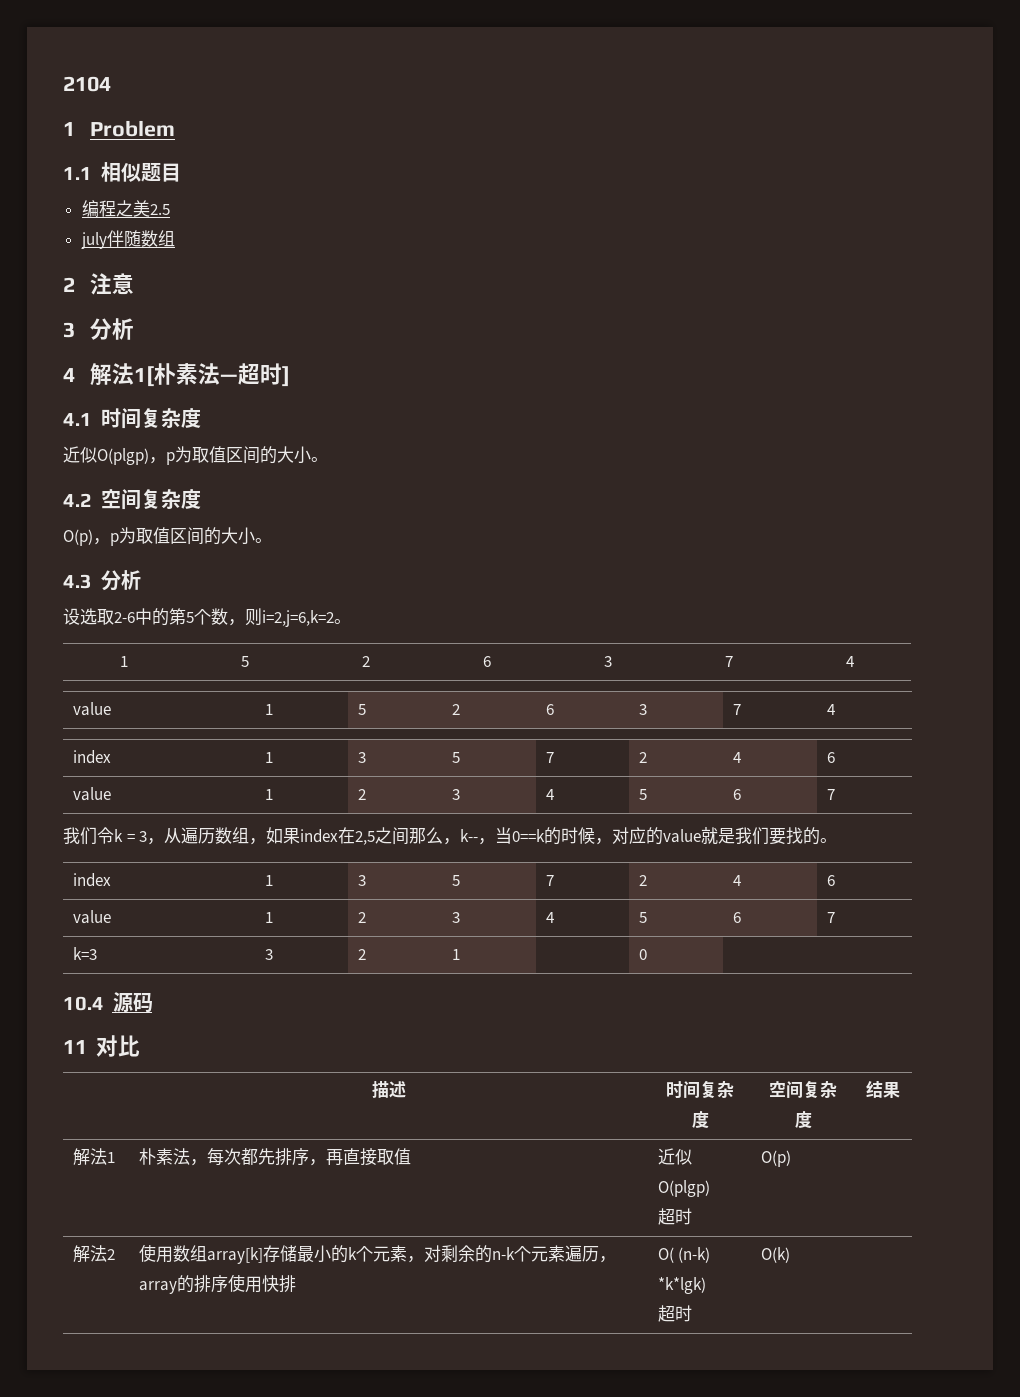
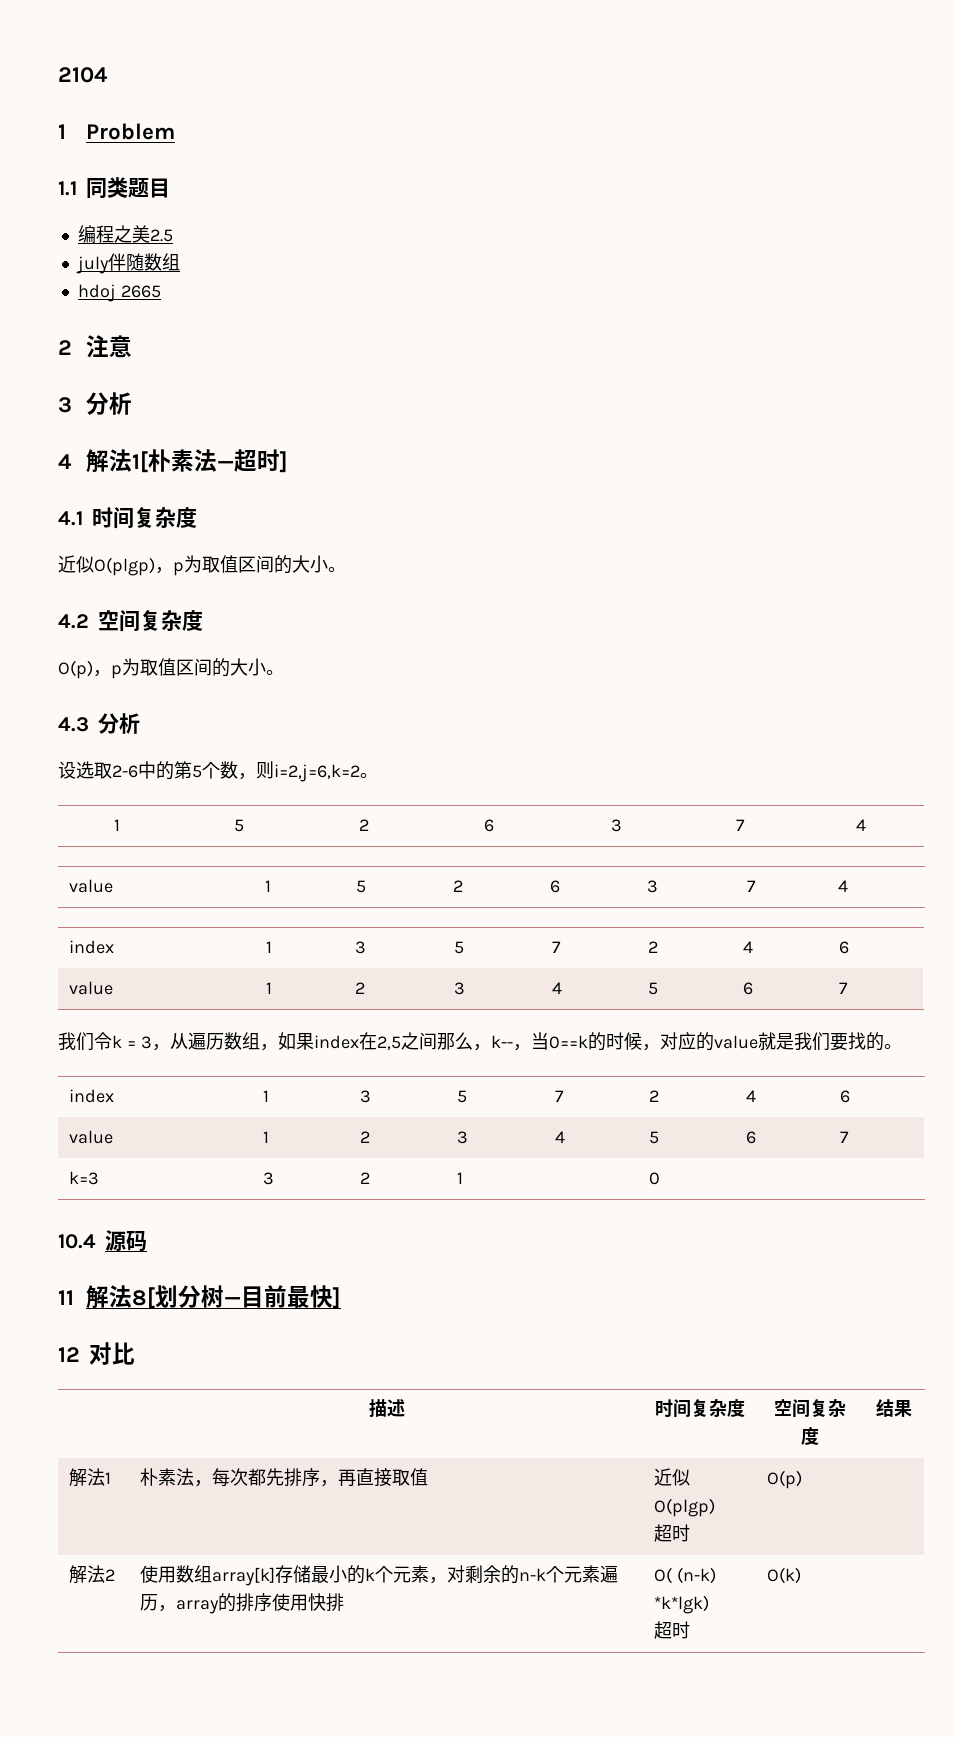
- 1.1相似题目
+ 1.1同类题目
+ hdoj 2665
- 11对比
+ 11解法8[划分树—目前最快]
+ 12对比

